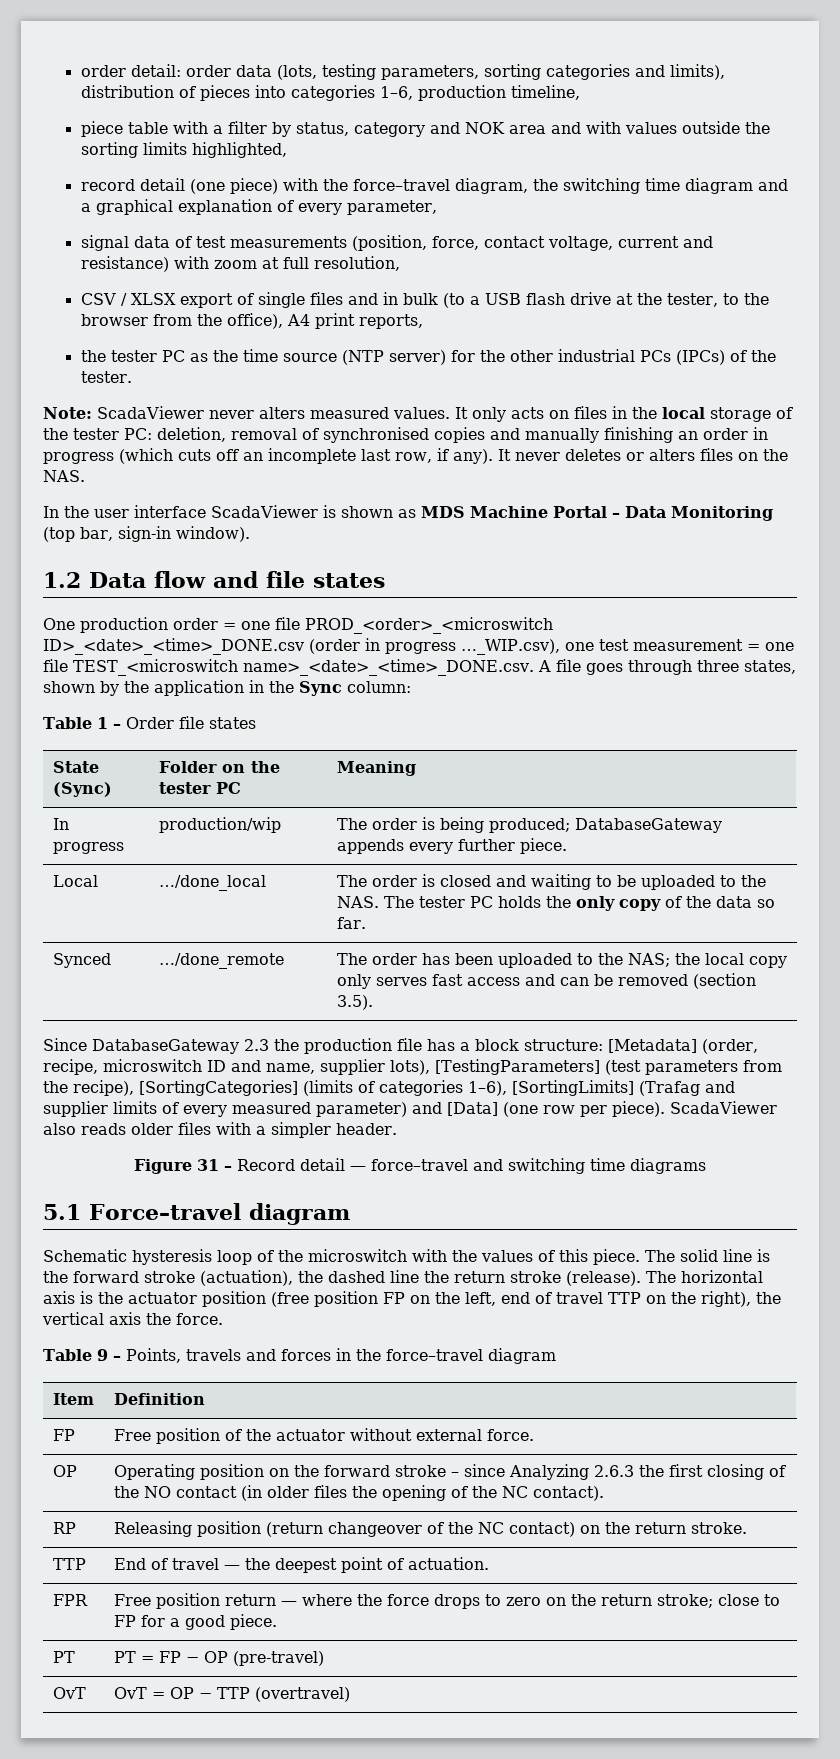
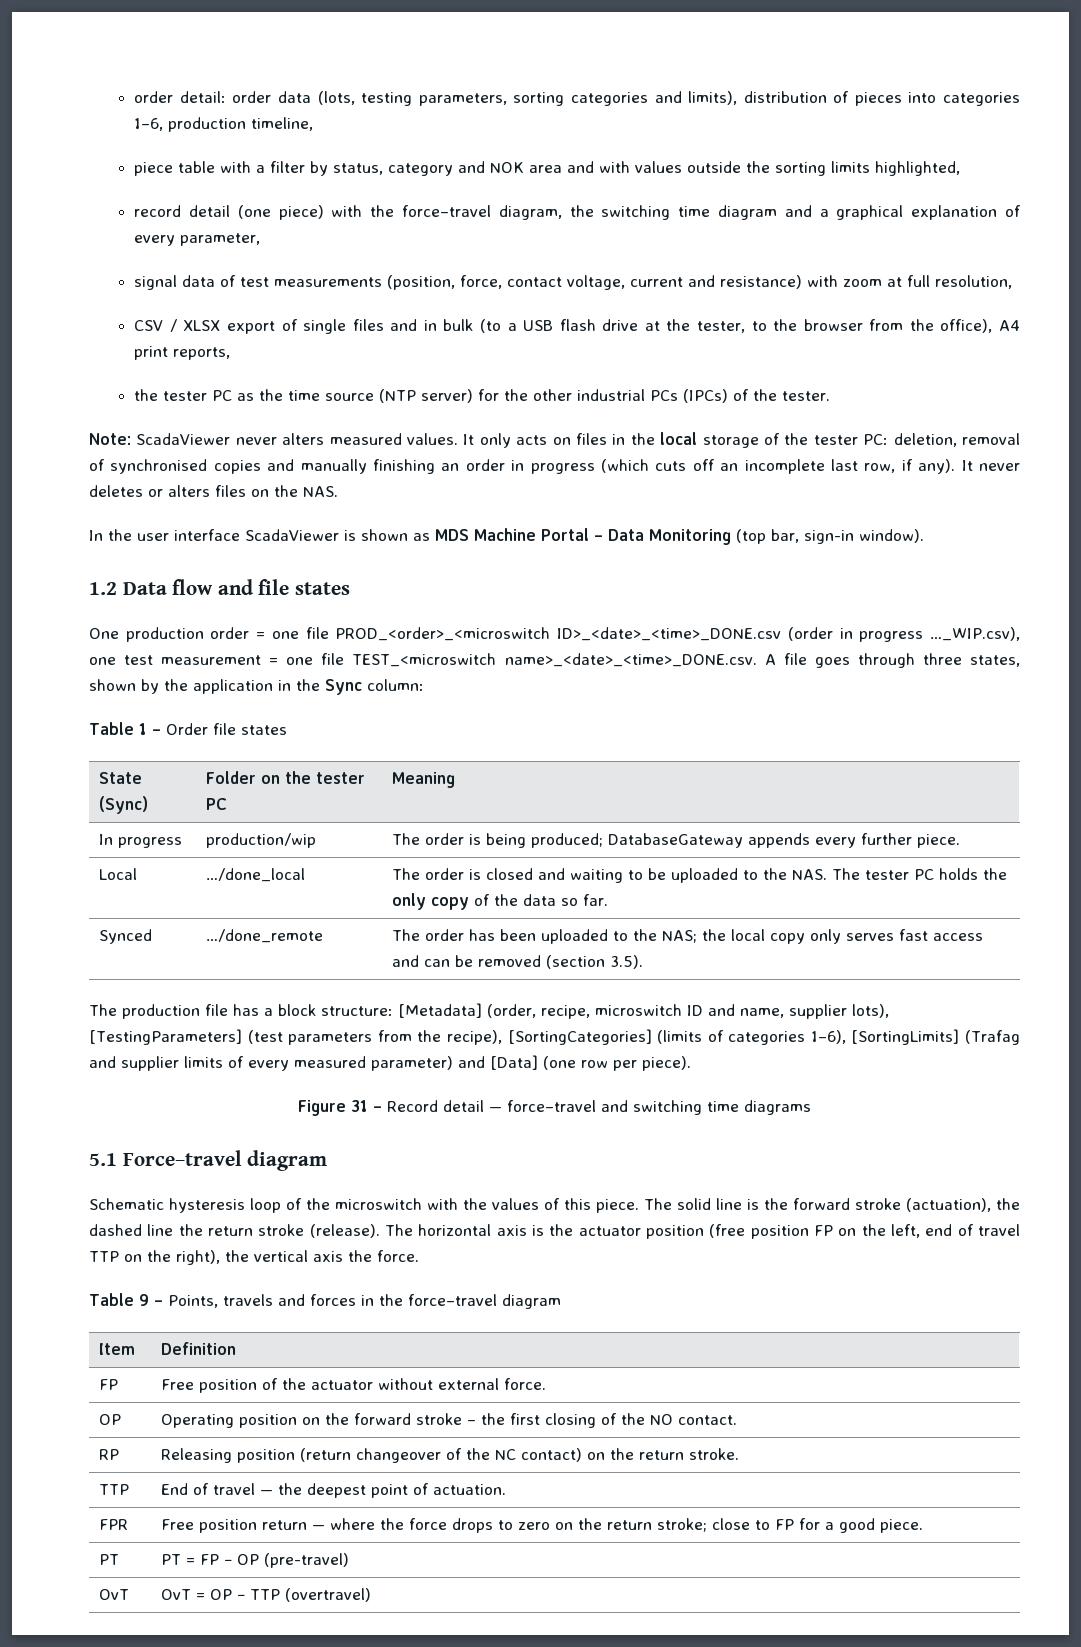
- Since DatabaseGateway 2.3 the production file has a block structure: [Metadata] (order, recipe, microswitch ID and name, supplier lots), [TestingParameters] (test parameters from the recipe), [SortingCategories] (limits of categories 1–6), [SortingLimits] (Trafag and supplier limits of every measured parameter) and [Data] (one row per piece). ScadaViewer also reads older files with a simpler header.
+ The production file has a block structure: [Metadata] (order, recipe, microswitch ID and name, supplier lots), [TestingParameters] (test parameters from the recipe), [SortingCategories] (limits of categories 1–6), [SortingLimits] (Trafag and supplier limits of every measured parameter) and [Data] (one row per piece).
- OP | Operating position on the forward stroke – since Analyzing 2.6.3 the first closing of the NO contact (in older files the opening of the NC contact).
+ OP | Operating position on the forward stroke – the first closing of the NO contact.

